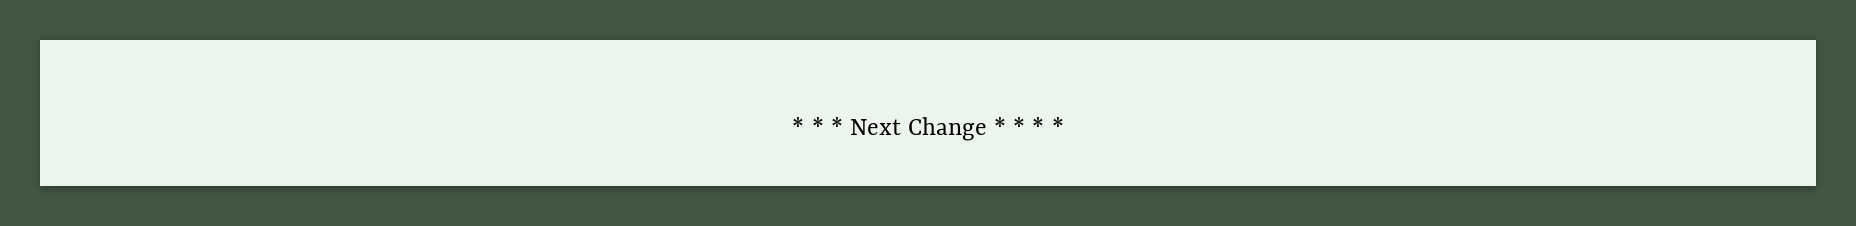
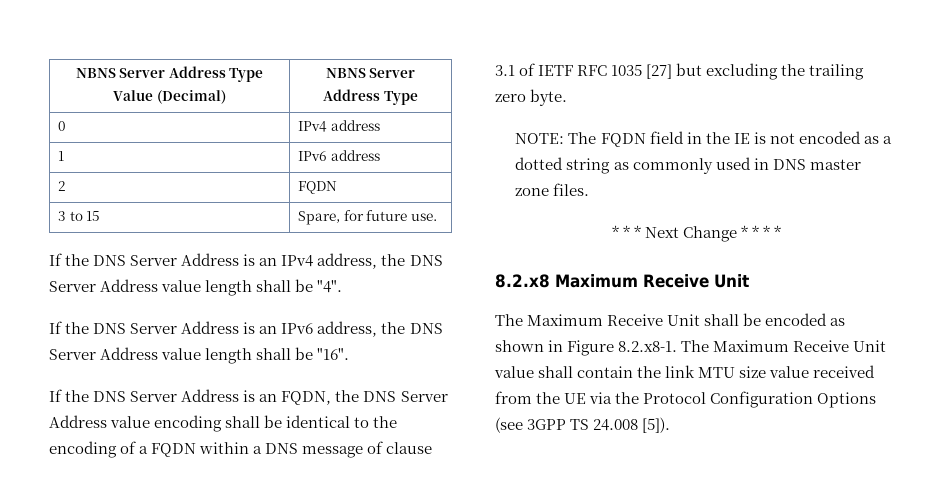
+ NBNS Server Address Type Value (Decimal) | NBNS Server Address Type
+ 0 | IPv4 address
+ 1 | IPv6 address
+ 2 | FQDN
+ 3 to 15 | Spare, for future use.
+ If the DNS Server Address is an IPv4 address, the DNS Server Address value length shall be "4".
+ If the DNS Server Address is an IPv6 address, the DNS Server Address value length shall be "16".
+ If the DNS Server Address is an FQDN, the DNS Server Address value encoding shall be identical to the encoding of a FQDN within a DNS message of clause 3.1 of IETF RFC 1035 [27] but excluding the trailing zero byte.
+ NOTE: The FQDN field in the IE is not encoded as a dotted string as commonly used in DNS master zone files.
+ 8.2.x8 Maximum Receive Unit
+ The Maximum Receive Unit shall be encoded as shown in Figure 8.2.x8-1. The Maximum Receive Unit value shall contain the link MTU size value received from the UE via the Protocol Configuration Options (see 3GPP TS 24.008 [5]).

